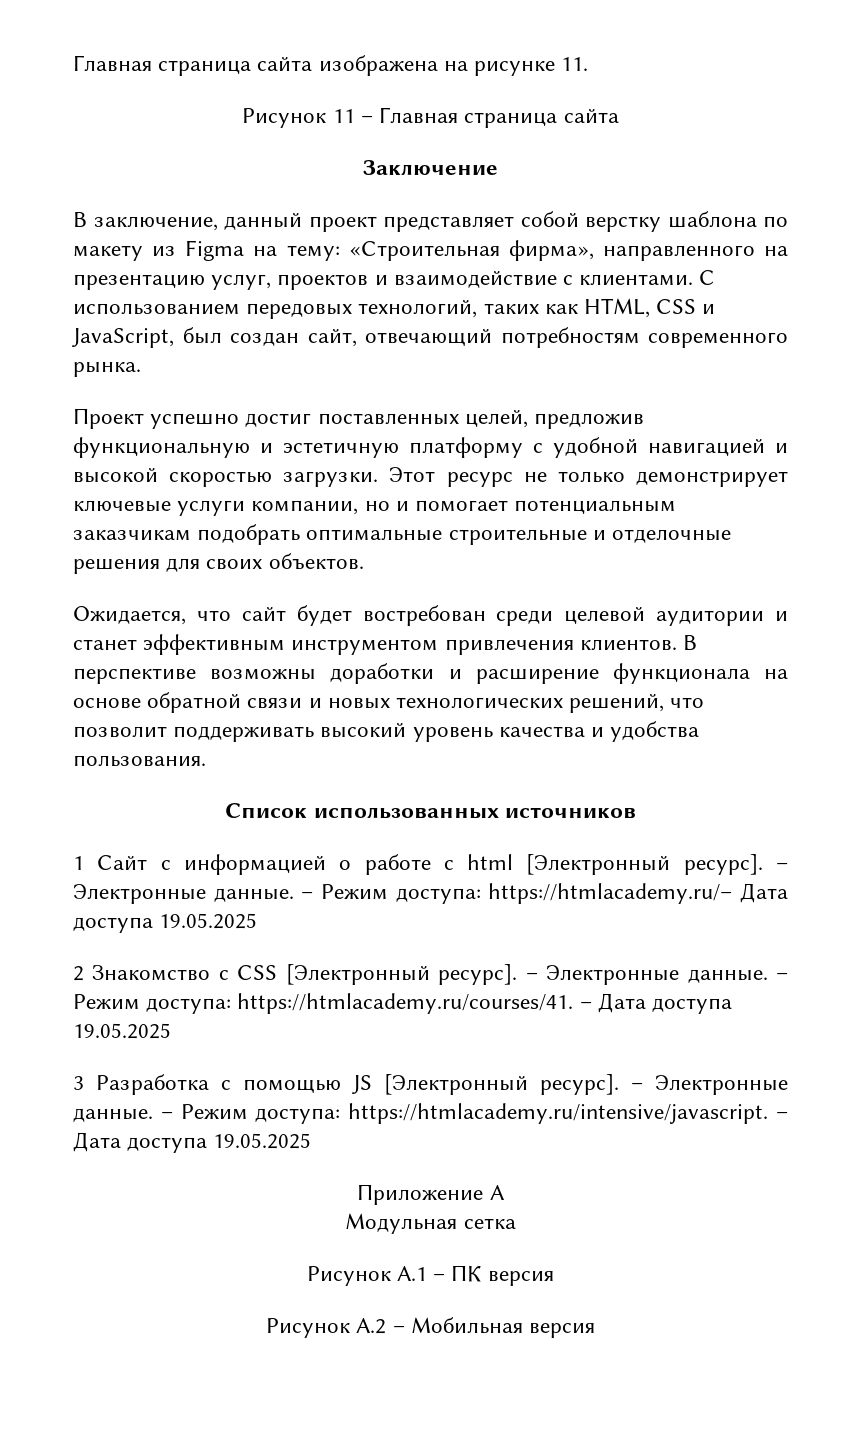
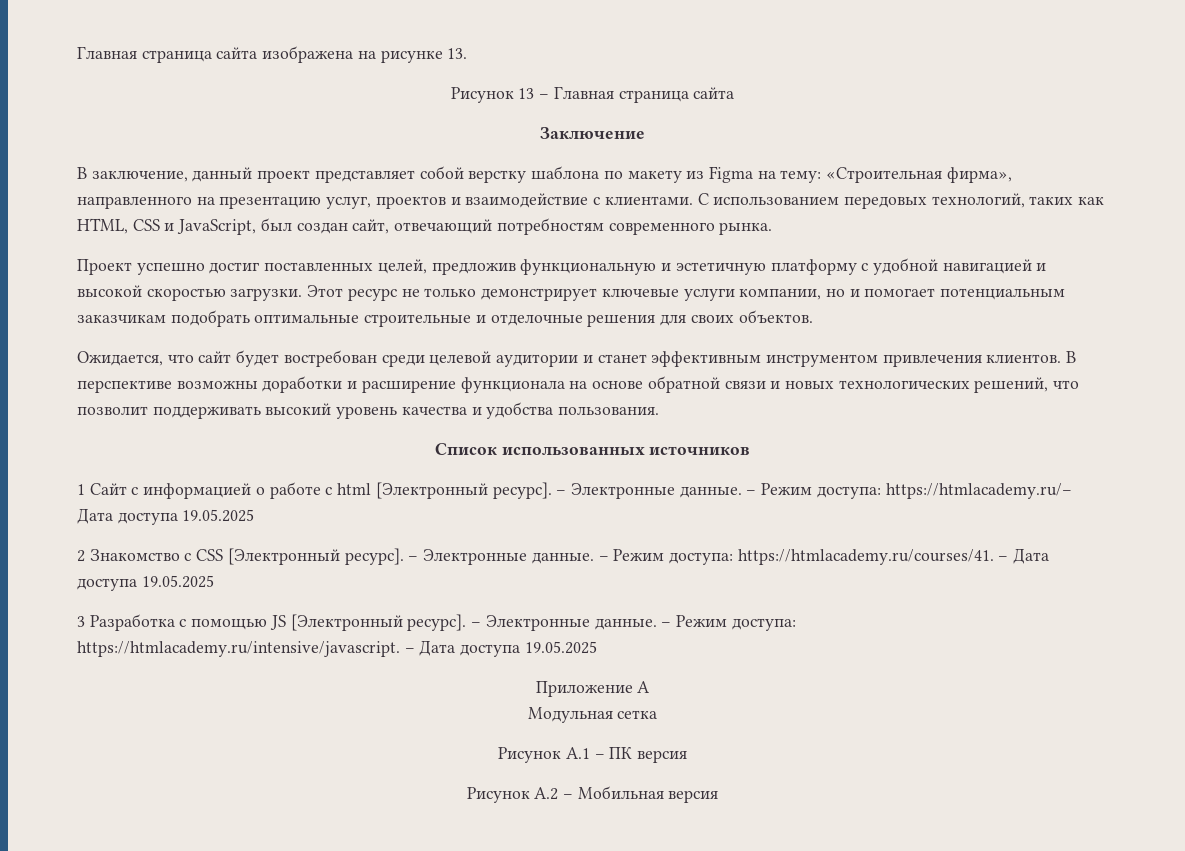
- Главная страница сайта изображена на рисунке 11.
- Рисунок 11 – Главная страница сайта
+ Главная страница сайта изображена на рисунке 13.
+ Рисунок 13 – Главная страница сайта

